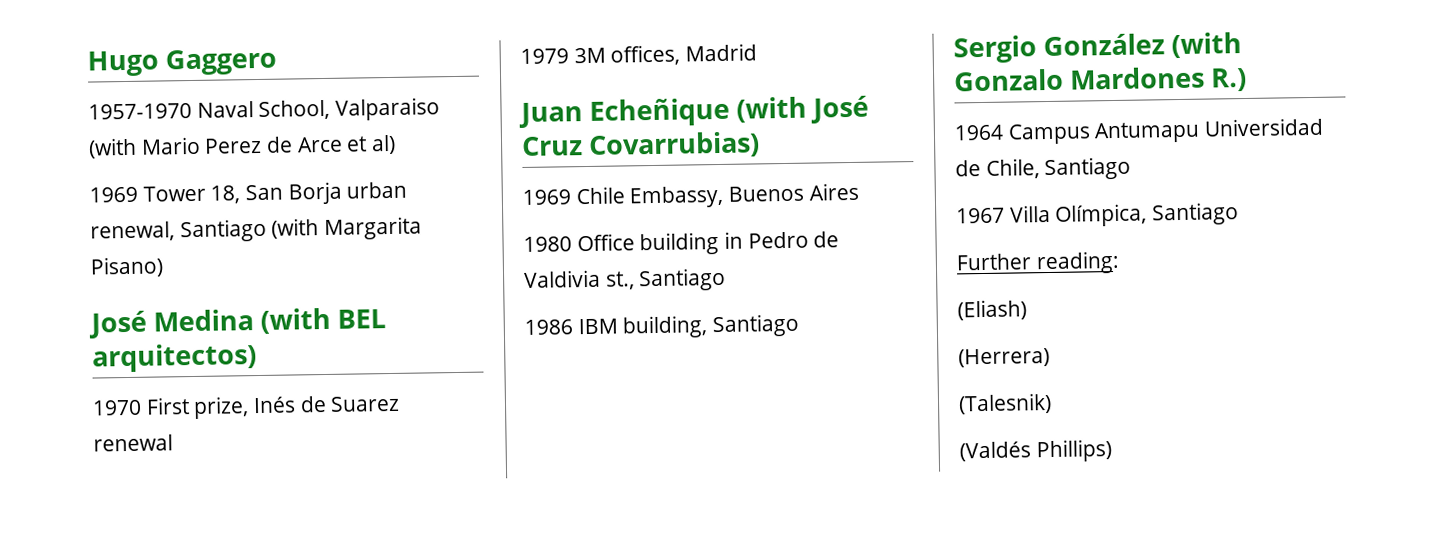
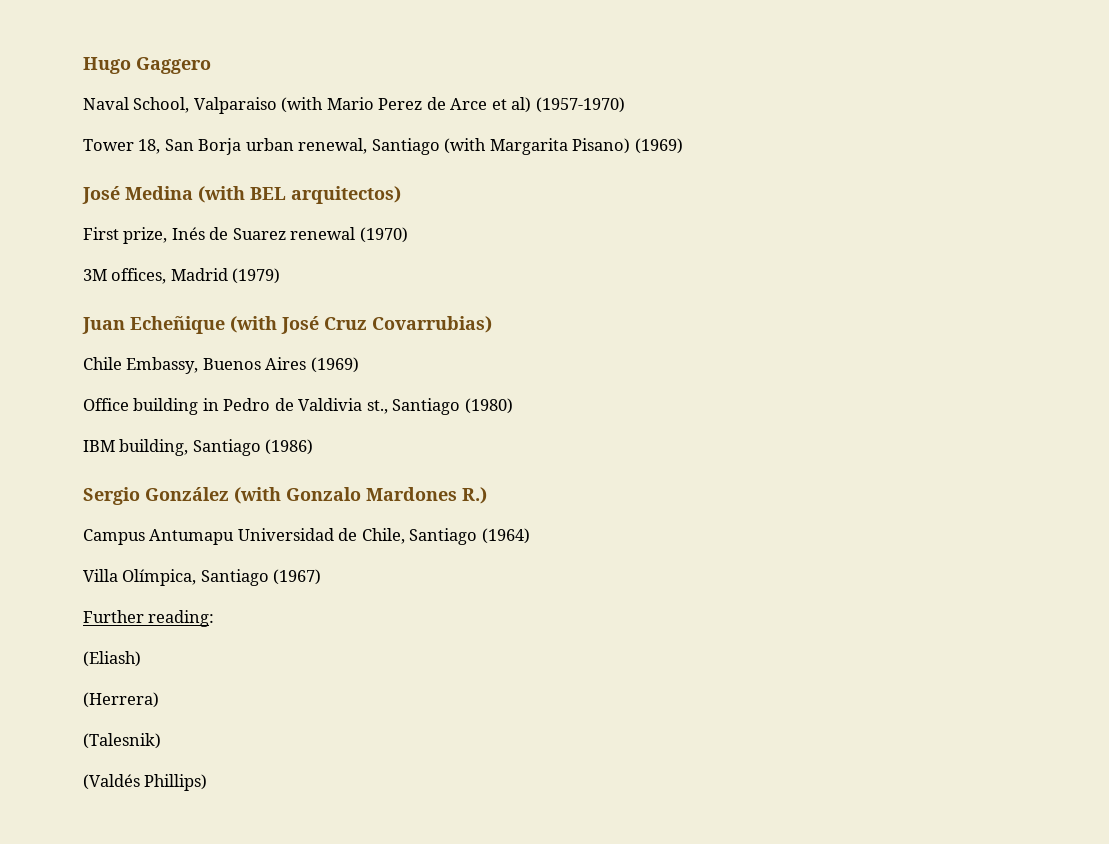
- 1957-1970 Naval School, Valparaiso (with Mario Perez de Arce et al)
- 1969 Tower 18, San Borja urban renewal, Santiago (with Margarita Pisano)
+ Naval School, Valparaiso (with Mario Perez de Arce et al) (1957-1970)
+ Tower 18, San Borja urban renewal, Santiago (with Margarita Pisano) (1969)
- 1970 First prize, Inés de Suarez renewal
- 1979 3M offices, Madrid
+ First prize, Inés de Suarez renewal (1970)
+ 3M offices, Madrid (1979)
- 1969 Chile Embassy, Buenos Aires
- 1980 Office building in Pedro de Valdivia st., Santiago
- 1986 IBM building, Santiago
+ Chile Embassy, Buenos Aires (1969)
+ Office building in Pedro de Valdivia st., Santiago (1980)
+ IBM building, Santiago (1986)
- 1964 Campus Antumapu Universidad de Chile, Santiago
- 1967 Villa Olímpica, Santiago
+ Campus Antumapu Universidad de Chile, Santiago (1964)
+ Villa Olímpica, Santiago (1967)

